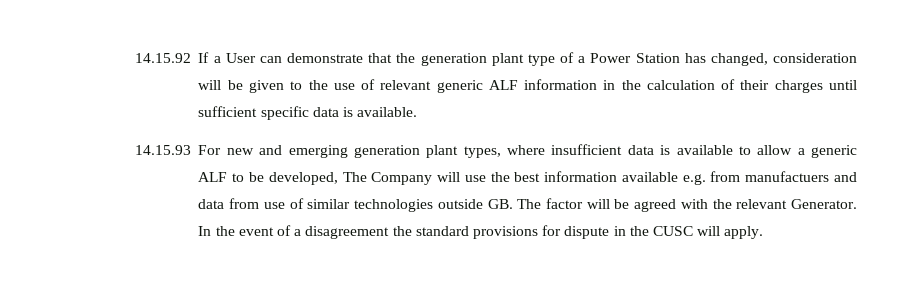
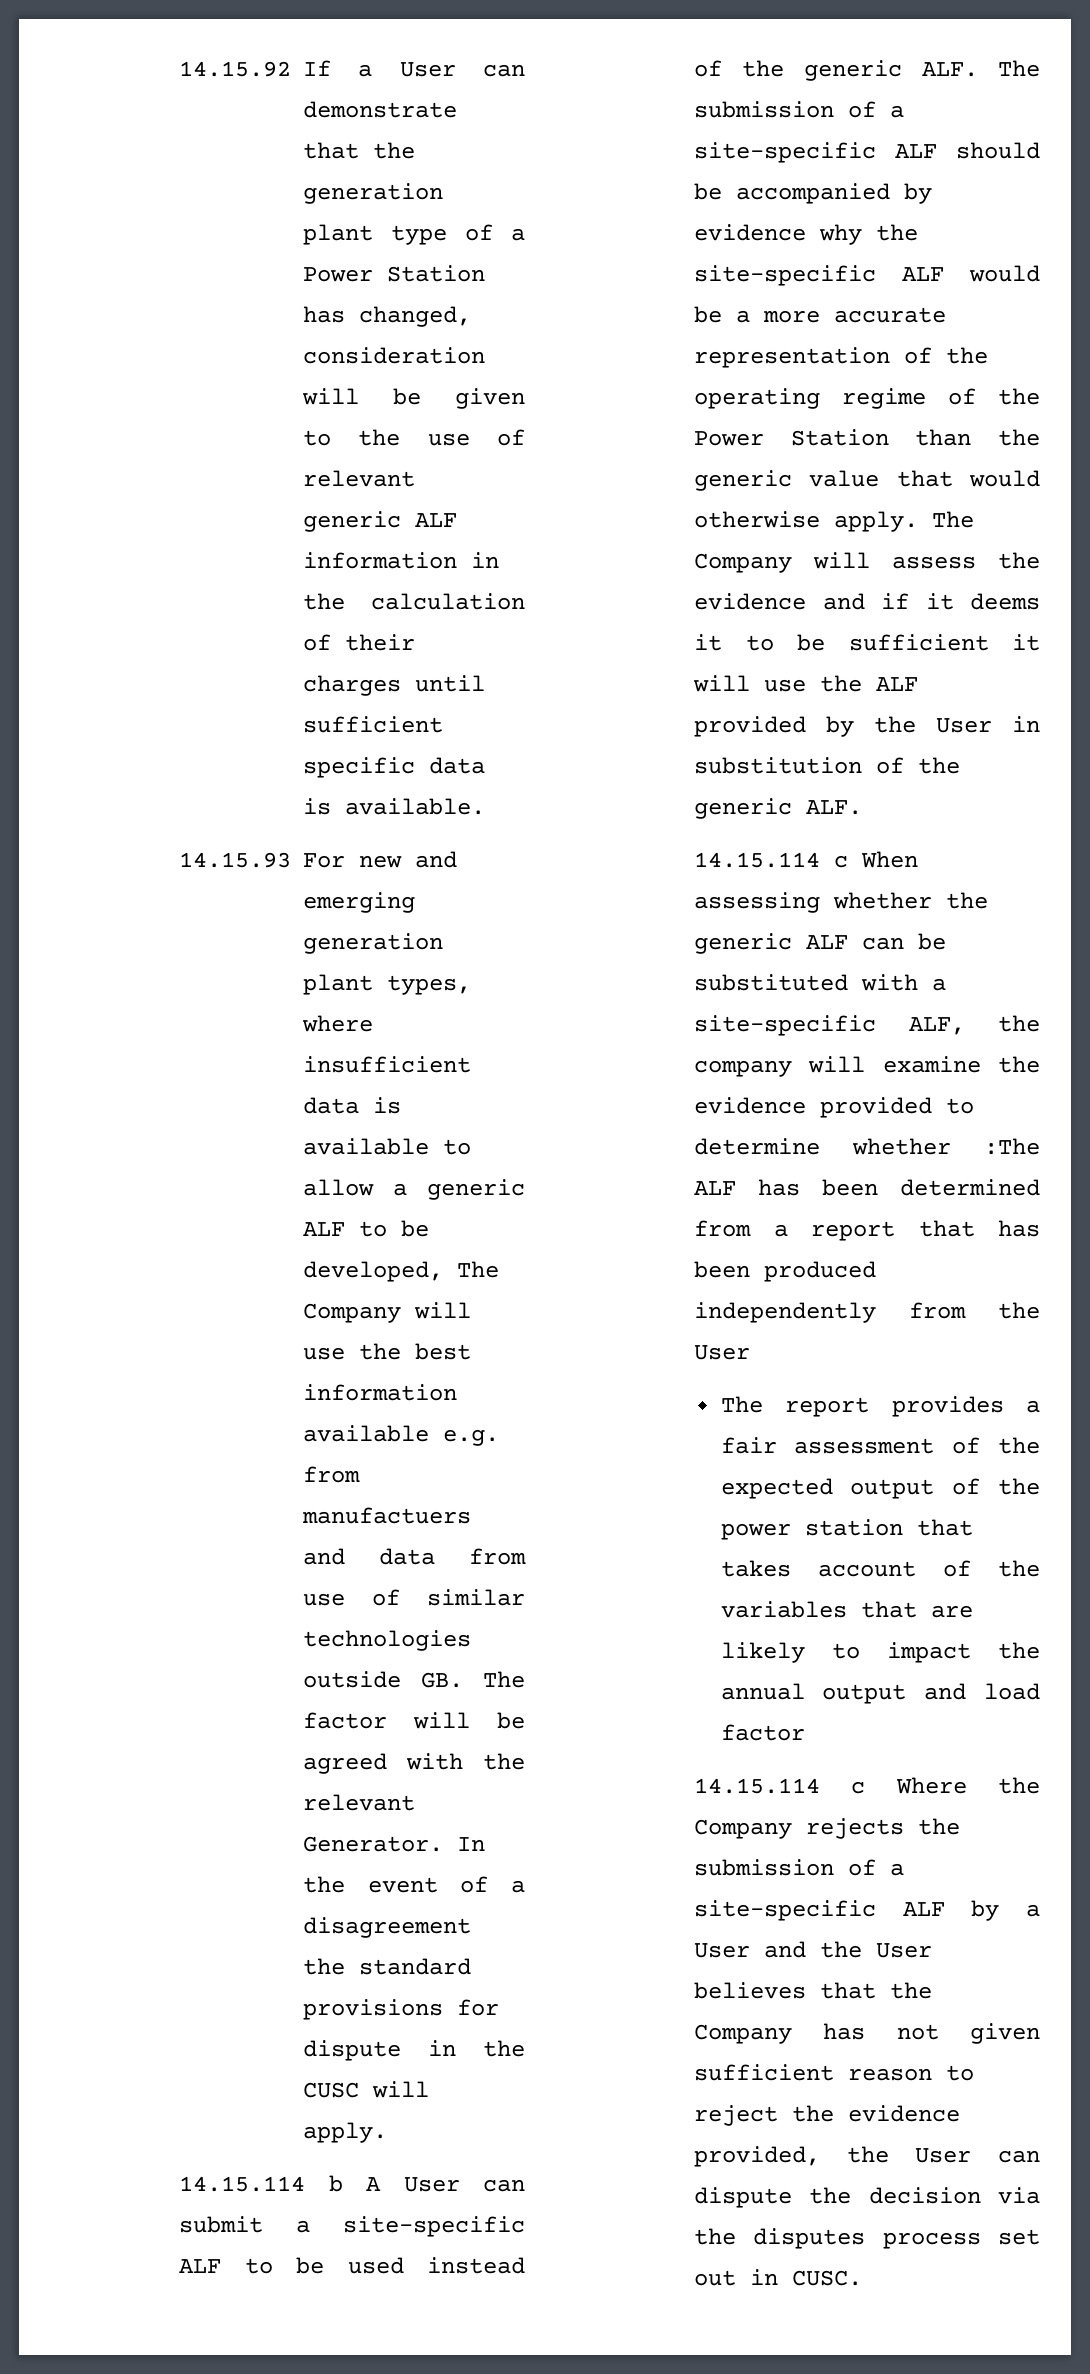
+ 14.15.114 b A User can submit a site-specific ALF to be used instead of the generic ALF. The submission of a site-specific ALF should be accompanied by evidence why the site-specific ALF would be a more accurate representation of the operating regime of the Power Station than the generic value that would otherwise apply. The Company will assess the evidence and if it deems it to be sufficient it will use the ALF provided by the User in substitution of the generic ALF.
+ 14.15.114 c When assessing whether the generic ALF can be substituted with a site-specific ALF, the company will examine the evidence provided to determine whether :The ALF has been determined from a report that has been produced independently from the User
+ The report provides a fair assessment of the expected output of the power station that takes account of the variables that are likely to impact the annual output and load factor
+ 14.15.114 c Where the Company rejects the submission of a site-specific ALF by a User and the User believes that the Company has not given sufficient reason to reject the evidence provided, the User can dispute the decision via the disputes process set out in CUSC.

